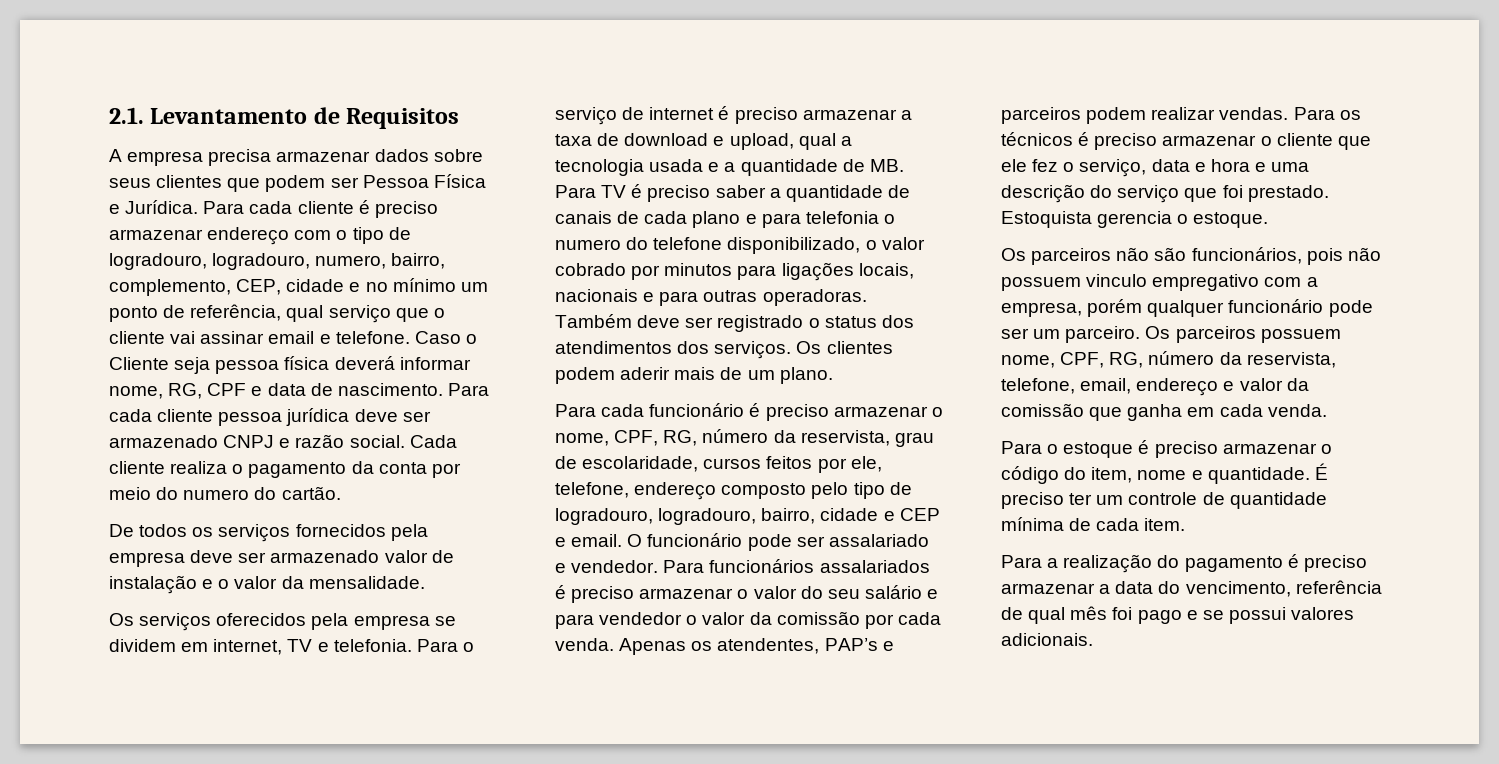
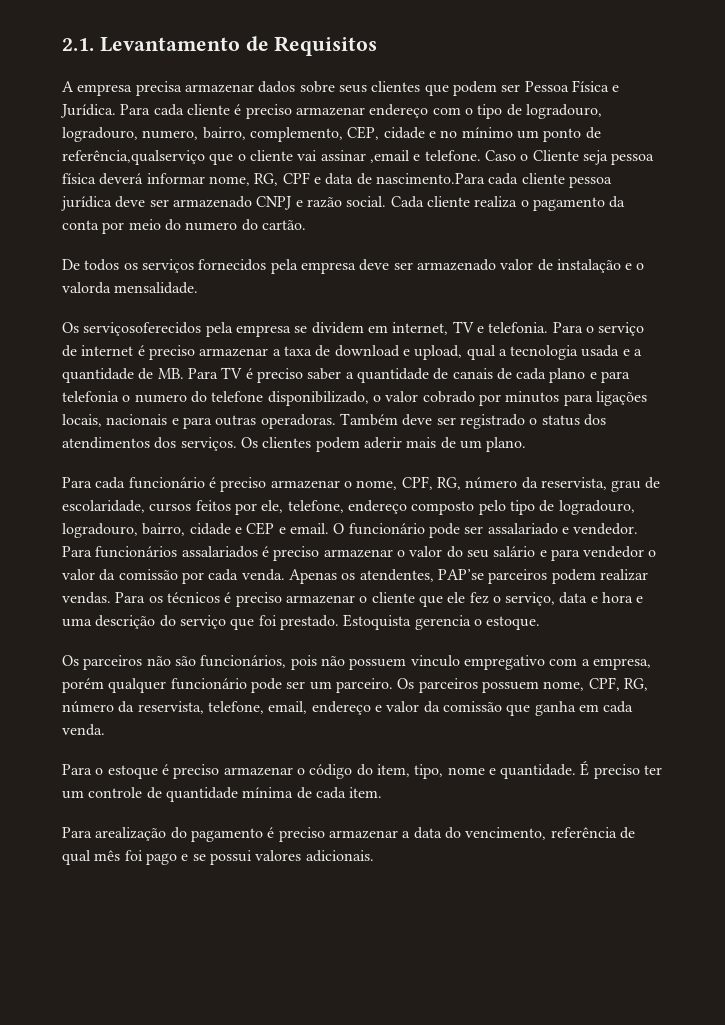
- Para cada cliente é preciso armazenar endereço com o tipo de logradouro, logradouro, numero, bairro, complemento, CEP, cidade e no mínimo um ponto de referência, qual serviço que o cliente vai assinar email e telefone.
+ Para cada cliente é preciso armazenar endereço com o tipo de logradouro, logradouro, numero, bairro, complemento, CEP, cidade e no mínimo um ponto de referência,qualserviço que o cliente vai assinar ,email e telefone.
- Caso o Cliente seja pessoa física deverá informar nome, RG, CPF e data de nascimento. Para cada cliente pessoa jurídica deve ser armazenado CNPJ e razão social.
+ Caso o Cliente seja pessoa física deverá informar nome, RG, CPF e data de nascimento.Para cada cliente pessoa jurídica deve ser armazenado CNPJ e razão social.
- De todos os serviços fornecidos pela empresa deve ser armazenado valor de instalação e o valor da mensalidade.
+ De todos os serviços fornecidos pela empresa deve ser armazenado valor de instalação e o valorda mensalidade.
- Os serviços oferecidos pela empresa se dividem em internet, TV e telefonia.
+ Os serviçosoferecidos pela empresa se dividem em internet, TV e telefonia.
- Apenas os atendentes, PAP’s e parceiros podem realizar vendas.
+ Apenas os atendentes, PAP’se parceiros podem realizar vendas.
- Para o estoque é preciso armazenar o código do item, nome e quantidade.
+ Para o estoque é preciso armazenar o código do item, tipo, nome e quantidade.
- Para a realização do pagamento é preciso armazenar a data do vencimento, referência de qual mês foi pago e se possui valores adicionais.
+ Para arealização do pagamento é preciso armazenar a data do vencimento, referência de qual mês foi pago e se possui valores adicionais.

